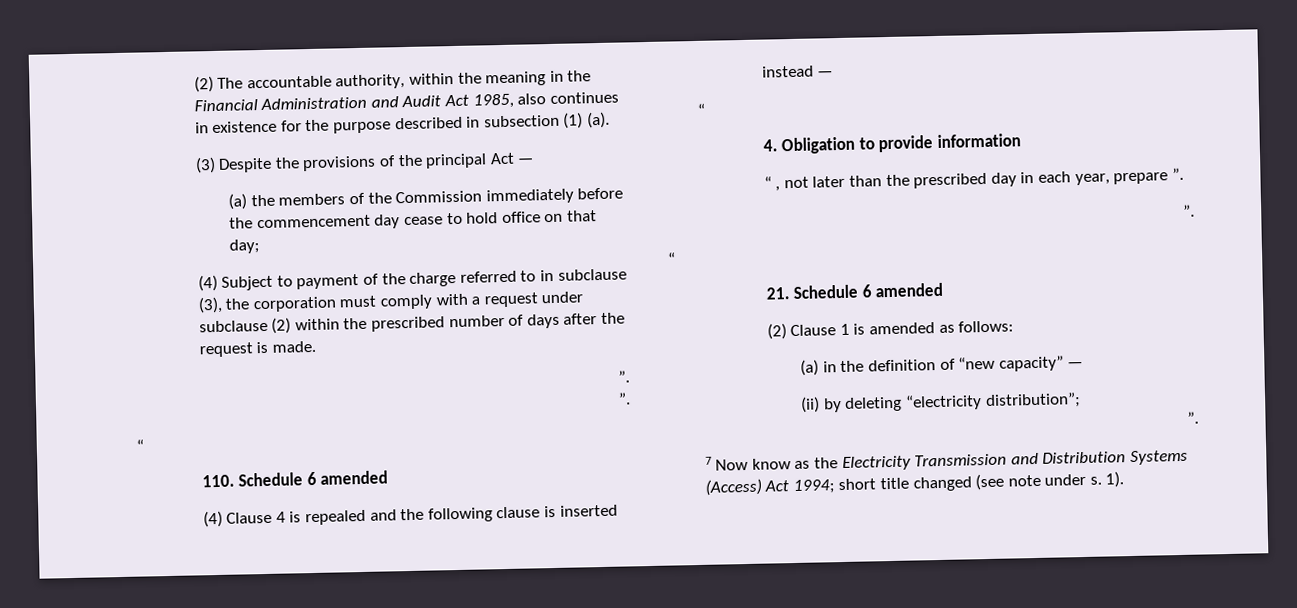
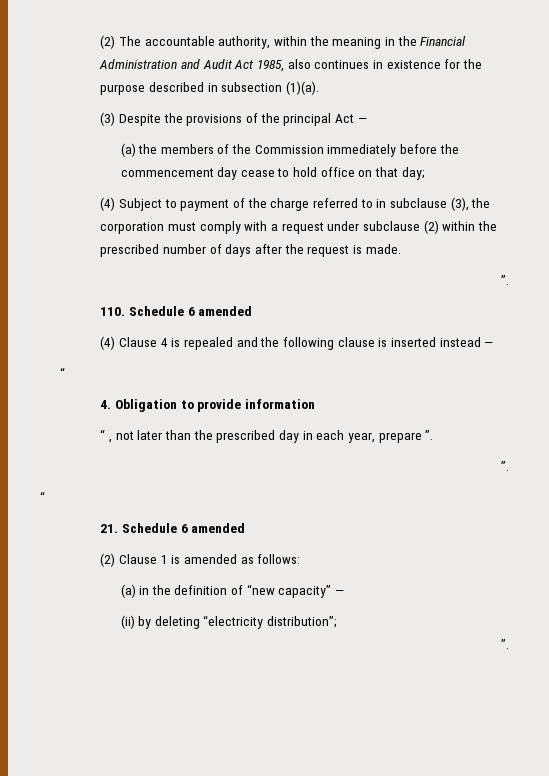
- (2) The accountable authority, within the meaning in the Financial Administration and Audit Act 1985, also continues in existence for the purpose described in subsection (1) (a).
+ (2) The accountable authority, within the meaning in the Financial Administration and Audit Act 1985, also continues in existence for the purpose described in subsection (1)(a).
  (4) Subject to payment of the charge referred to in subclause (3), the corporation must comply with a request under subclause (2) within the prescribed number of days after the request is made.
  ”.
- ”.
- “
- 7 Now know as the Electricity Transmission and Distribution Systems (Access) Act 1994; short title changed (see note under s. 1).

